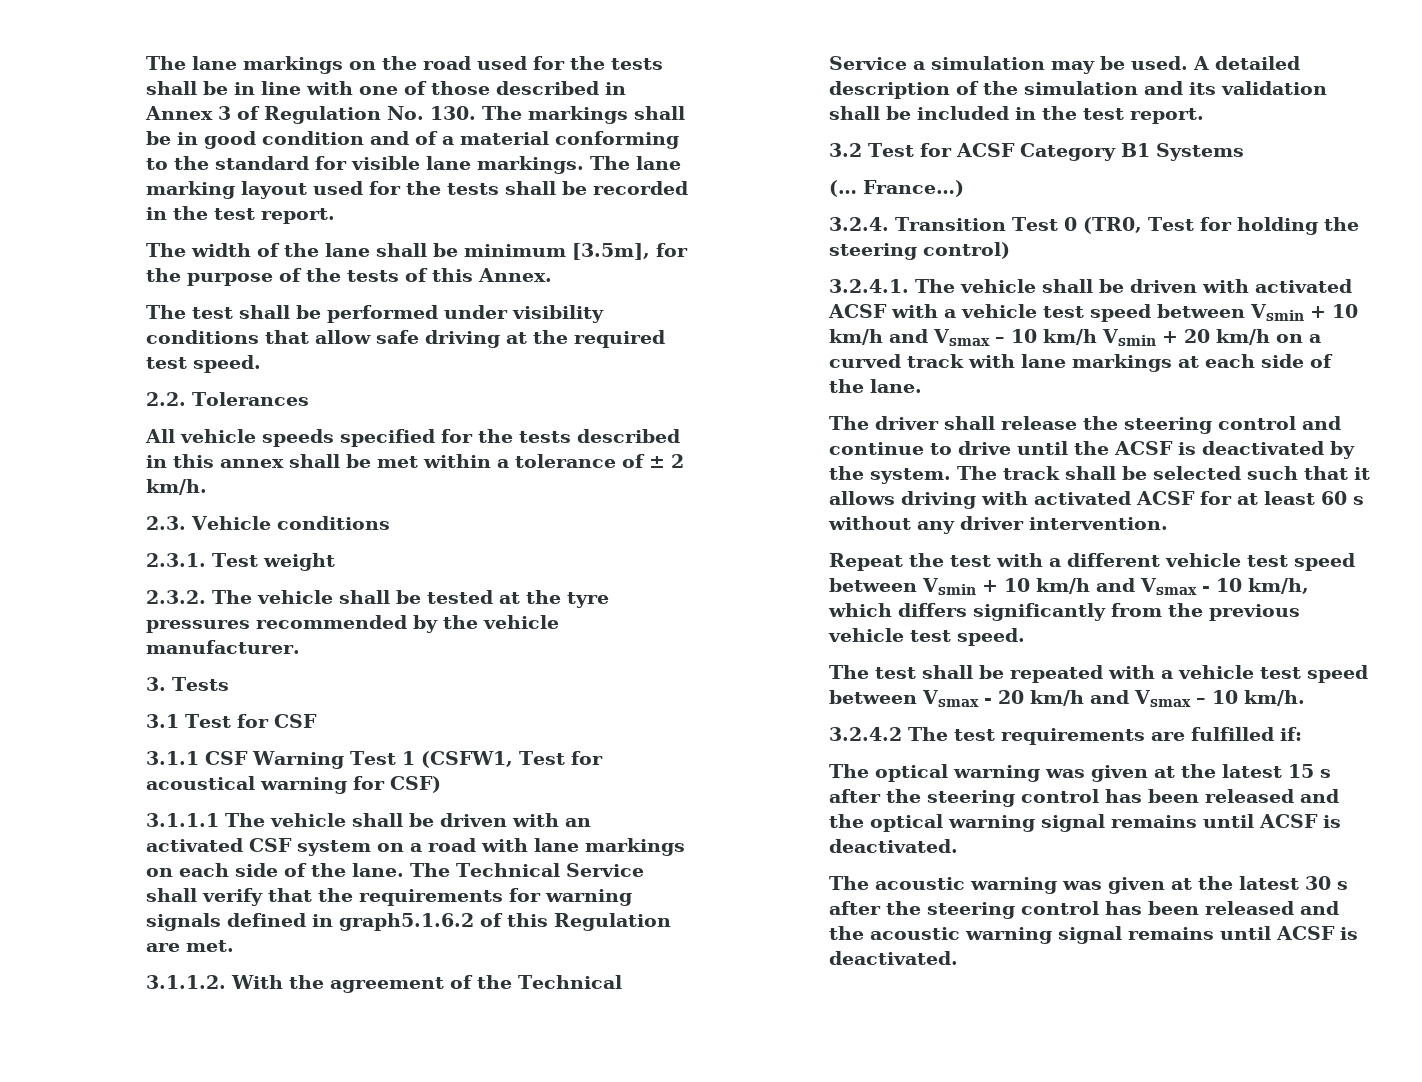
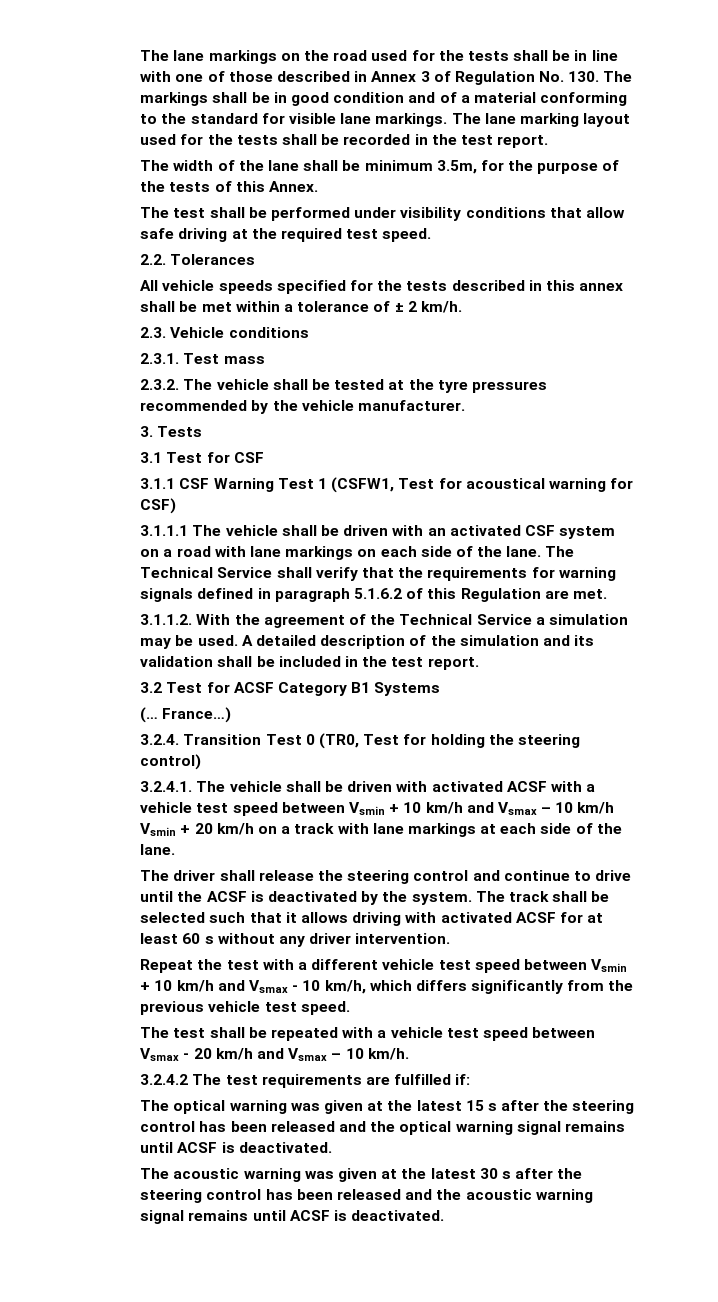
- The width of the lane shall be minimum [3.5m], for the purpose of the tests of this Annex.
+ The width of the lane shall be minimum 3.5m, for the purpose of the tests of this Annex.
- 2.3.1. Test weight
+ 2.3.1. Test mass
- The Technical Service shall verify that the requirements for warning signals defined in graph5.1.6.2 of this Regulation are met.
+ The Technical Service shall verify that the requirements for warning signals defined in paragraph 5.1.6.2 of this Regulation are met.
- 3.2.4.1. The vehicle shall be driven with activated ACSF with a vehicle test speed between Vsmin + 10 km/h and Vsmax – 10 km/h Vsmin + 20 km/h on a curved track with lane markings at each side of the lane.
+ 3.2.4.1. The vehicle shall be driven with activated ACSF with a vehicle test speed between Vsmin + 10 km/h and Vsmax – 10 km/h Vsmin + 20 km/h on a track with lane markings at each side of the lane.

